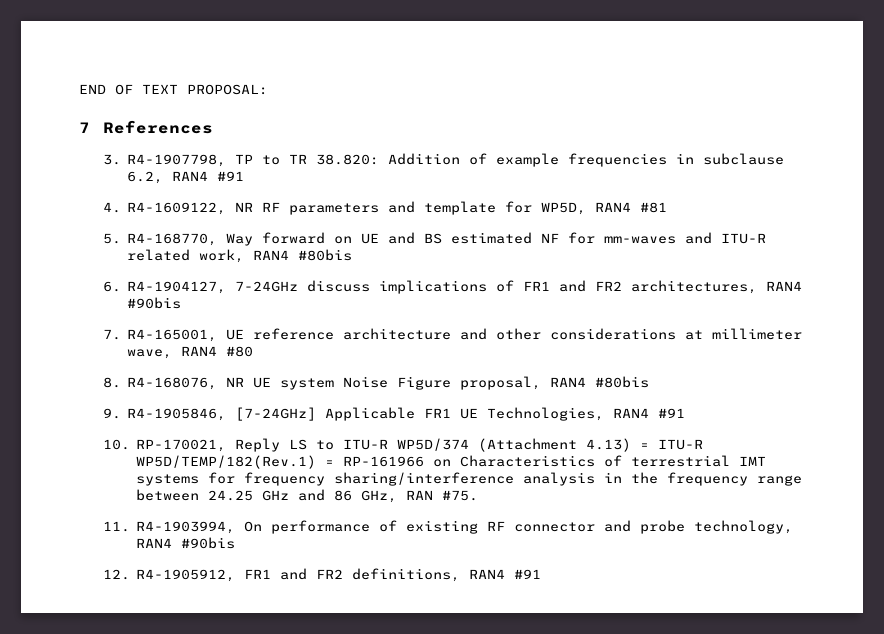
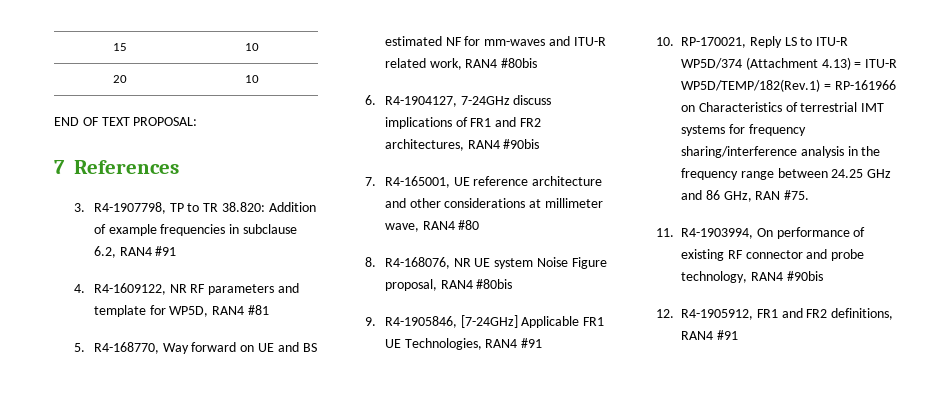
+ 15 | 10
+ 20 | 10

